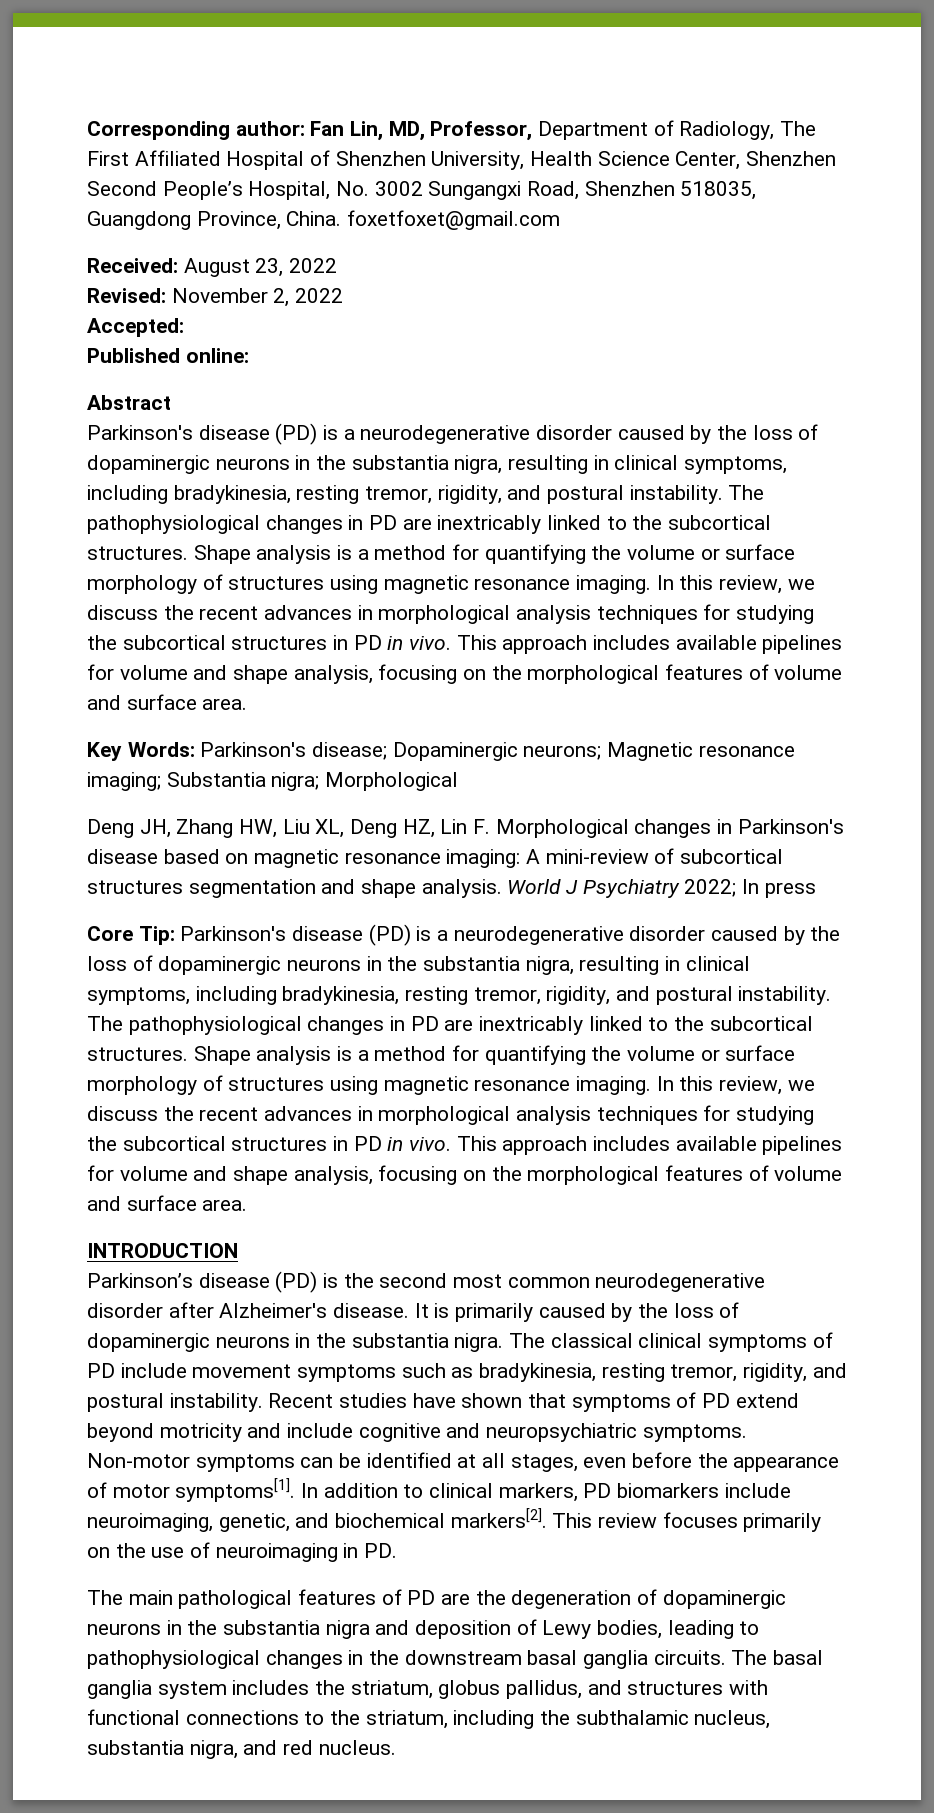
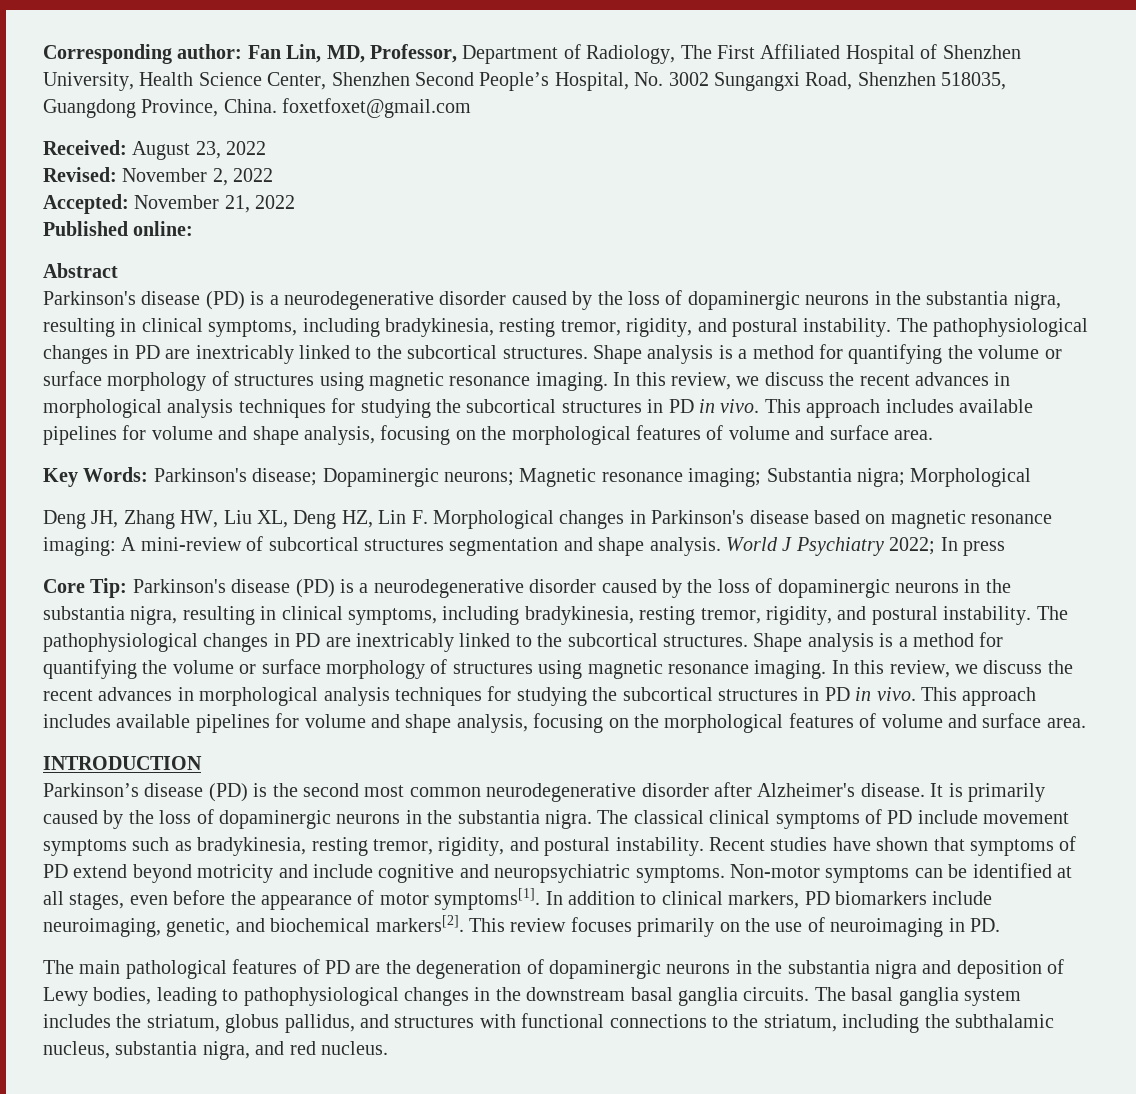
- Accepted:
+ Accepted: November 21, 2022

